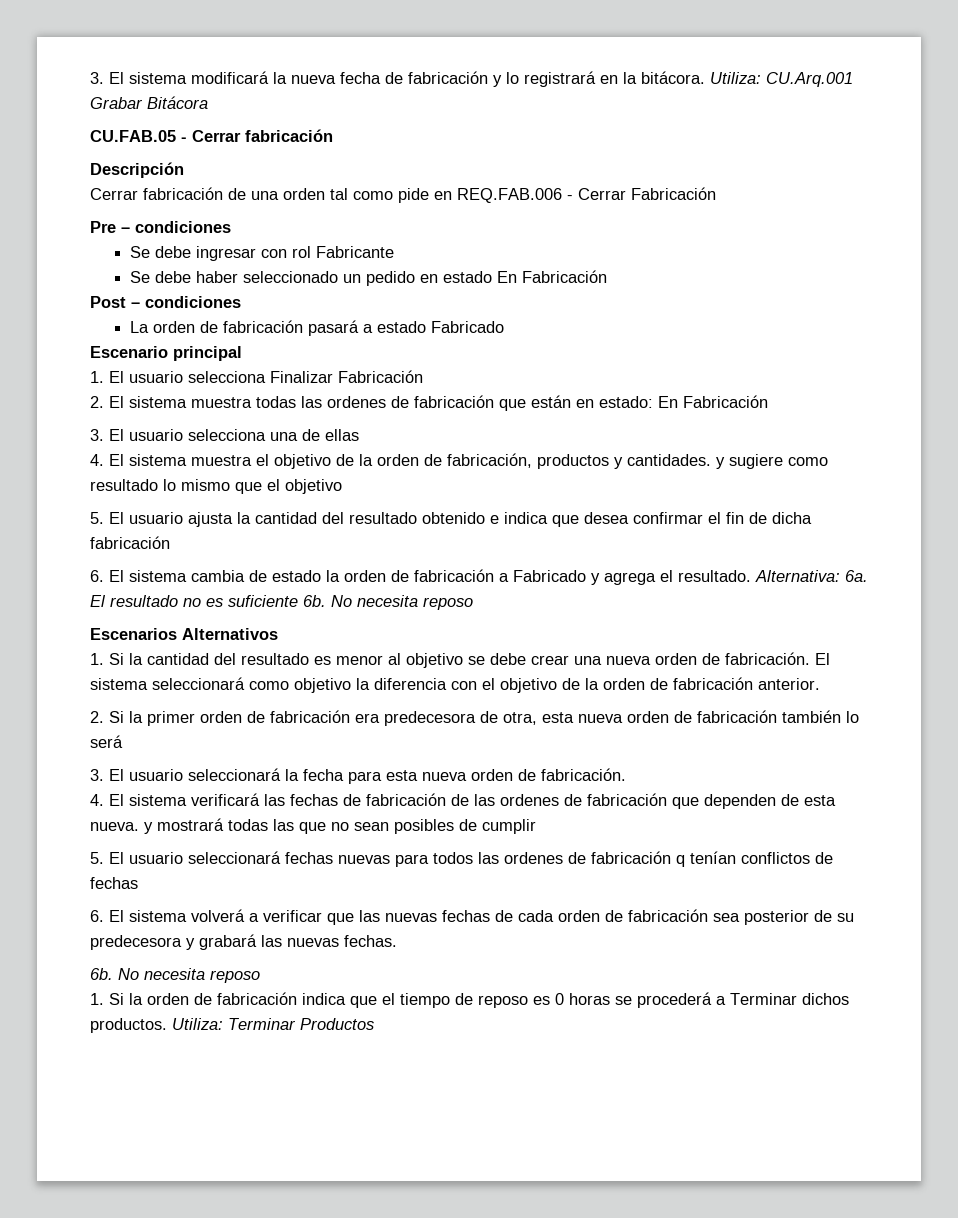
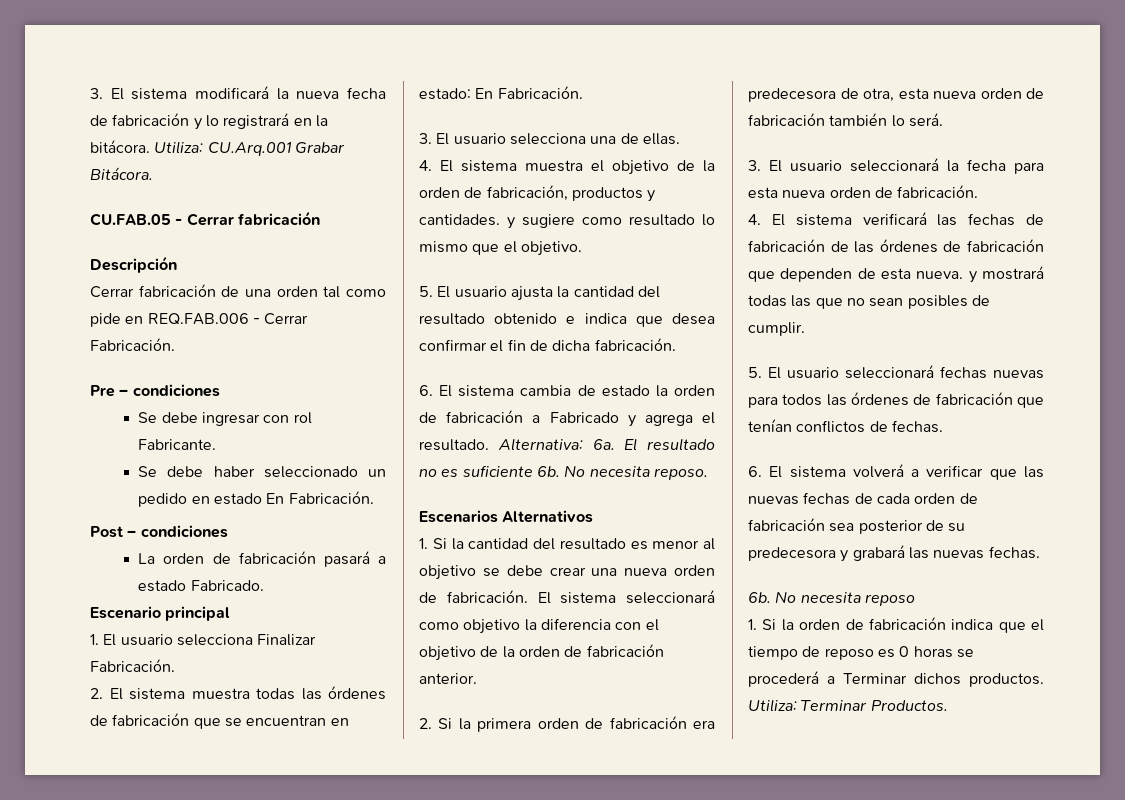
- Utiliza: CU.Arq.001 Grabar Bitácora
+ Utiliza: CU.Arq.001 Grabar Bitácora.
- Cerrar fabricación de una orden tal como pide en REQ.FAB.006 - Cerrar Fabricación
+ Cerrar fabricación de una orden tal como pide en REQ.FAB.006 - Cerrar Fabricación.
- Se debe ingresar con rol Fabricante
+ Se debe ingresar con rol Fabricante.
- Se debe haber seleccionado un pedido en estado En Fabricación
+ Se debe haber seleccionado un pedido en estado En Fabricación.
- La orden de fabricación pasará a estado Fabricado
+ La orden de fabricación pasará a estado Fabricado.
- 1. El usuario selecciona Finalizar Fabricación
+ 1. El usuario selecciona Finalizar Fabricación.
- 2. El sistema muestra todas las ordenes de fabricación que están en estado: En Fabricación
+ 2. El sistema muestra todas las órdenes de fabricación que se encuentran en estado: En Fabricación.
- 3. El usuario selecciona una de ellas
+ 3. El usuario selecciona una de ellas.
- 4. El sistema muestra el objetivo de la orden de fabricación, productos y cantidades. y sugiere como resultado lo mismo que el objetivo
+ 4. El sistema muestra el objetivo de la orden de fabricación, productos y cantidades. y sugiere como resultado lo mismo que el objetivo.
- 5. El usuario ajusta la cantidad del resultado obtenido e indica que desea confirmar el fin de dicha fabricación
+ 5. El usuario ajusta la cantidad del resultado obtenido e indica que desea confirmar el fin de dicha fabricación.
- El resultado no es suficiente 6b. No necesita reposo
+ El resultado no es suficiente 6b. No necesita reposo.
- 2. Si la primer orden de fabricación era predecesora de otra, esta nueva orden de fabricación también lo será
+ 2. Si la primera orden de fabricación era predecesora de otra, esta nueva orden de fabricación también lo será.
- 4. El sistema verificará las fechas de fabricación de las ordenes de fabricación que dependen de esta nueva. y mostrará todas las que no sean posibles de cumplir
+ 4. El sistema verificará las fechas de fabricación de las órdenes de fabricación que dependen de esta nueva. y mostrará todas las que no sean posibles de cumplir.
- 5. El usuario seleccionará fechas nuevas para todos las ordenes de fabricación q tenían conflictos de fechas
+ 5. El usuario seleccionará fechas nuevas para todos las órdenes de fabricación que tenían conflictos de fechas.
- Utiliza: Terminar Productos
+ Utiliza: Terminar Productos.

